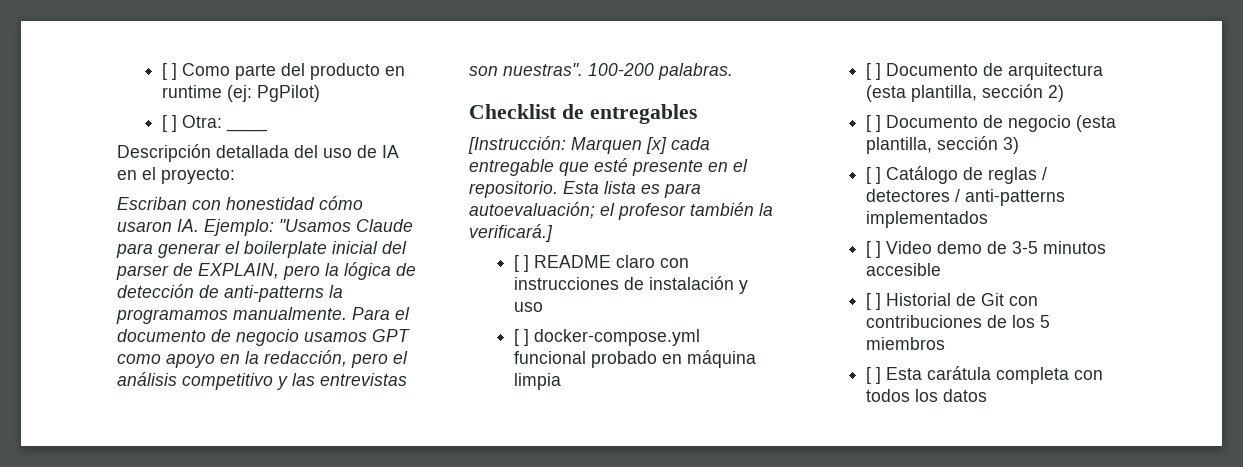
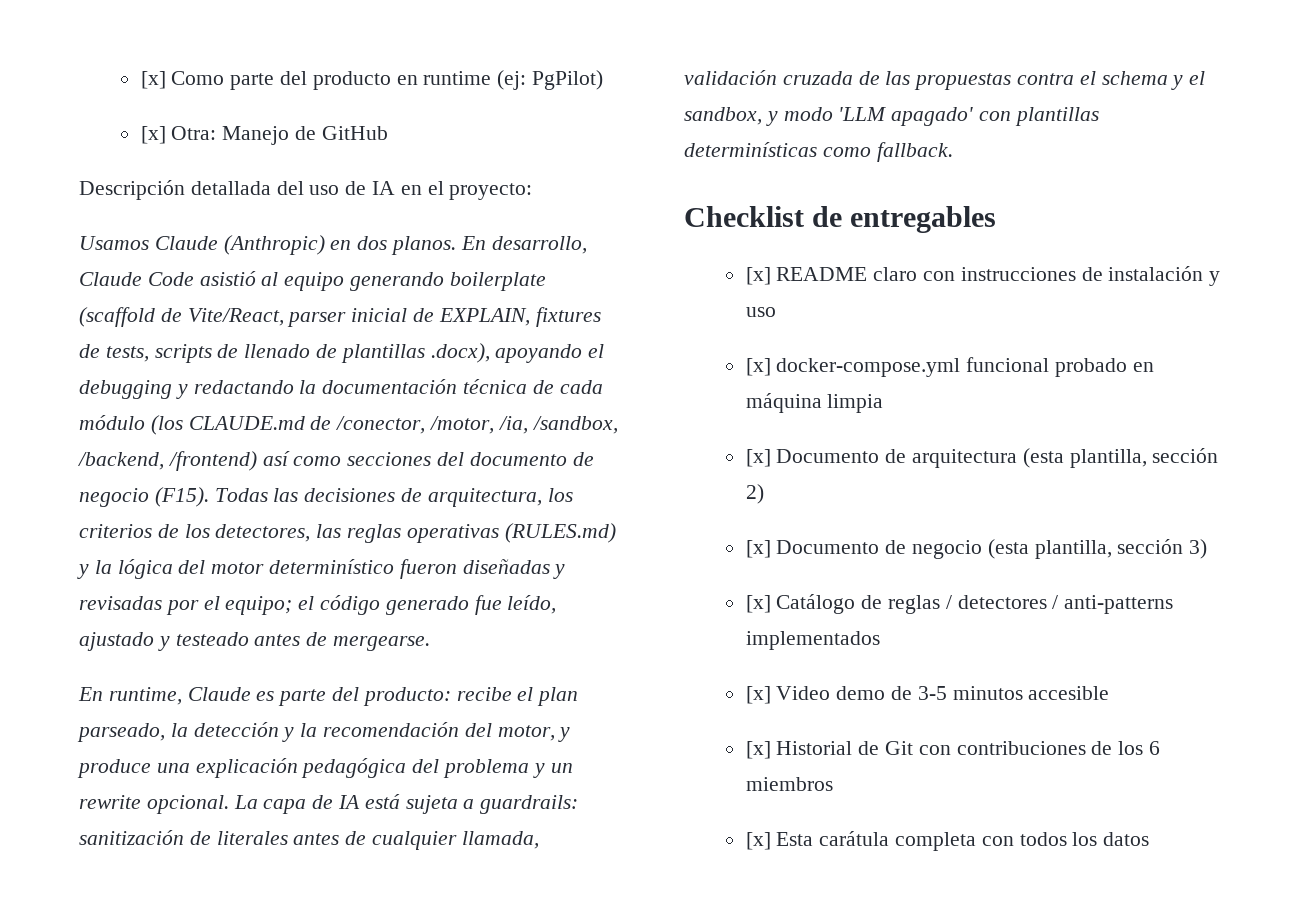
- [ ] Como parte del producto en runtime (ej: PgPilot)
+ [x] Como parte del producto en runtime (ej: PgPilot)
- [ ] Otra: ____
+ [x] Otra: Manejo de GitHub
- Escriban con honestidad cómo usaron IA. Ejemplo: "Usamos Claude para generar el boilerplate inicial del parser de EXPLAIN, pero la lógica de detección de anti-patterns la programamos manualmente. Para el documento de negocio usamos GPT como apoyo en la redacción, pero el análisis competitivo y las entrevistas son nuestras". 100-200 palabras.
+ Usamos Claude (Anthropic) en dos planos. En desarrollo, Claude Code asistió al equipo generando boilerplate (scaffold de Vite/React, parser inicial de EXPLAIN, fixtures de tests, scripts de llenado de plantillas .docx), apoyando el debugging y redactando la documentación técnica de cada módulo (los CLAUDE.md de /conector, /motor, /ia, /sandbox, /backend, /frontend) así como secciones del documento de negocio (F15). Todas las decisiones de arquitectura, los criterios de los detectores, las reglas operativas (RULES.md) y la lógica del motor determinístico fueron diseñadas y revisadas por el equipo; el código generado fue leído, ajustado y testeado antes de mergearse.
+ En runtime, Claude es parte del producto: recibe el plan parseado, la detección y la recomendación del motor, y produce una explicación pedagógica del problema y un rewrite opcional. La capa de IA está sujeta a guardrails: sanitización de literales antes de cualquier llamada, validación cruzada de las propuestas contra el schema y el sandbox, y modo 'LLM apagado' con plantillas determinísticas como fallback.
  Checklist de entregables
- [Instrucción: Marquen [x] cada entregable que esté presente en el repositorio. Esta lista es para autoevaluación; el profesor también la verificará.]
- [ ] README claro con instrucciones de instalación y uso
+ [x] README claro con instrucciones de instalación y uso
- [ ] docker-compose.yml funcional probado en máquina limpia
+ [x] docker-compose.yml funcional probado en máquina limpia
- [ ] Documento de arquitectura (esta plantilla, sección 2)
+ [x] Documento de arquitectura (esta plantilla, sección 2)
- [ ] Documento de negocio (esta plantilla, sección 3)
+ [x] Documento de negocio (esta plantilla, sección 3)
- [ ] Catálogo de reglas / detectores / anti-patterns implementados
+ [x] Catálogo de reglas / detectores / anti-patterns implementados
- [ ] Video demo de 3-5 minutos accesible
+ [x] Video demo de 3-5 minutos accesible
- [ ] Historial de Git con contribuciones de los 5 miembros
+ [x] Historial de Git con contribuciones de los 6 miembros
- [ ] Esta carátula completa con todos los datos
+ [x] Esta carátula completa con todos los datos

